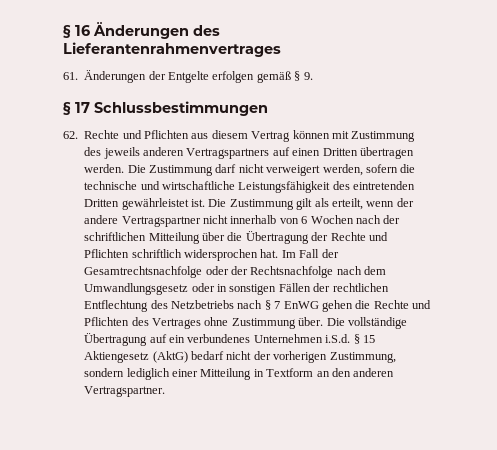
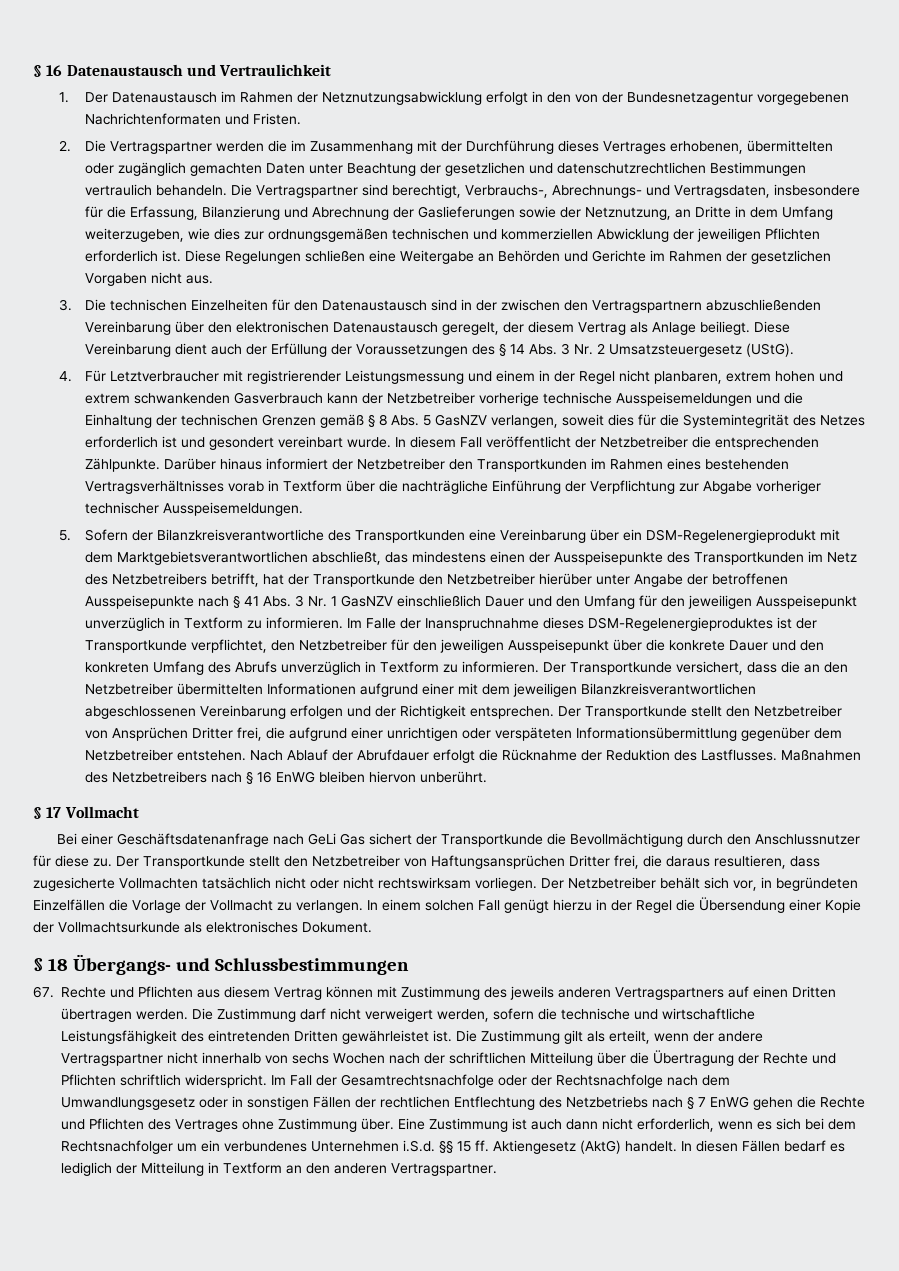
- § 16 Änderungen des Lieferantenrahmenvertrages
- 61. Änderungen der Entgelte erfolgen gemäß § 9.
- § 17 Schlussbestimmungen
+ § 16 Datenaustausch und Vertraulichkeit
+ 1. Der Datenaustausch im Rahmen der Netznutzungsabwicklung erfolgt in den von der Bundesnetzagentur vorgegebenen Nachrichtenformaten und Fristen.
+ 2. Die Vertragspartner werden die im Zusammenhang mit der Durchführung dieses Vertrages erhobenen, übermittelten oder zugänglich gemachten Daten unter Beachtung der gesetzlichen und datenschutzrechtlichen Bestimmungen vertraulich behandeln. Die Vertragspartner sind berechtigt, Verbrauchs-, Abrechnungs- und Vertragsdaten, insbesondere für die Erfassung, Bilanzierung und Abrechnung der Gaslieferungen sowie der Netznutzung, an Dritte in dem Umfang weiterzugeben, wie dies zur ordnungsgemäßen technischen und kommerziellen Abwicklung der jeweiligen Pflichten erforderlich ist. Diese Regelungen schließen eine Weitergabe an Behörden und Gerichte im Rahmen der gesetzlichen Vorgaben nicht aus.
+ 3. Die technischen Einzelheiten für den Datenaustausch sind in der zwischen den Vertragspartnern abzuschließenden Vereinbarung über den elektronischen Datenaustausch geregelt, der diesem Vertrag als Anlage beiliegt. Diese Vereinbarung dient auch der Erfüllung der Voraussetzungen des § 14 Abs. 3 Nr. 2 Umsatzsteuergesetz (UStG).
+ 4. Für Letztverbraucher mit registrierender Leistungsmessung und einem in der Regel nicht planbaren, extrem hohen und extrem schwankenden Gasverbrauch kann der Netzbetreiber vorherige technische Ausspeisemeldungen und die Einhaltung der technischen Grenzen gemäß § 8 Abs. 5 GasNZV verlangen, soweit dies für die Systemintegrität des Netzes erforderlich ist und gesondert vereinbart wurde. In diesem Fall veröffentlicht der Netzbetreiber die entsprechenden Zählpunkte. Darüber hinaus informiert der Netzbetreiber den Transportkunden im Rahmen eines bestehenden Vertragsverhältnisses vorab in Textform über die nachträgliche Einführung der Verpflichtung zur Abgabe vorheriger technischer Ausspeisemeldungen.
+ 5. Sofern der Bilanzkreisverantwortliche des Transportkunden eine Vereinbarung über ein DSM-Regelenergieprodukt mit dem Marktgebietsverantwortlichen abschließt, das mindestens einen der Ausspeisepunkte des Transportkunden im Netz des Netzbetreibers betrifft, hat der Transportkunde den Netzbetreiber hierüber unter Angabe der betroffenen Ausspeisepunkte nach § 41 Abs. 3 Nr. 1 GasNZV einschließlich Dauer und den Umfang für den jeweiligen Ausspeisepunkt unverzüglich in Textform zu informieren. Im Falle der Inanspruchnahme dieses DSM-Regelenergieproduktes ist der Transportkunde verpflichtet, den Netzbetreiber für den jeweiligen Ausspeisepunkt über die konkrete Dauer und den konkreten Umfang des Abrufs unverzüglich in Textform zu informieren. Der Transportkunde versichert, dass die an den Netzbetreiber übermittelten Informationen aufgrund einer mit dem jeweiligen Bilanzkreisverantwortlichen abgeschlossenen Vereinbarung erfolgen und der Richtigkeit entsprechen. Der Transportkunde stellt den Netzbetreiber von Ansprüchen Dritter frei, die aufgrund einer unrichtigen oder verspäteten Informationsübermittlung gegenüber dem Netzbetreiber entstehen. Nach Ablauf der Abrufdauer erfolgt die Rücknahme der Reduktion des Lastflusses. Maßnahmen des Netzbetreibers nach § 16 EnWG bleiben hiervon unberührt.
+ § 17 Vollmacht
+ Bei einer Geschäftsdatenanfrage nach GeLi Gas sichert der Transportkunde die Bevollmächtigung durch den Anschlussnutzer für diese zu. Der Transportkunde stellt den Netzbetreiber von Haftungsansprüchen Dritter frei, die daraus resultieren, dass zugesicherte Vollmachten tatsächlich nicht oder nicht rechtswirksam vorliegen. Der Netzbetreiber behält sich vor, in begründeten Einzelfällen die Vorlage der Vollmacht zu verlangen. In einem solchen Fall genügt hierzu in der Regel die Übersendung einer Kopie der Vollmachtsurkunde als elektronisches Dokument.
+ § 18 Übergangs- und Schlussbestimmungen
- 62. Rechte und Pflichten aus diesem Vertrag können mit Zustimmung des jeweils anderen Vertragspartners auf einen Dritten übertragen werden.
+ 67. Rechte und Pflichten aus diesem Vertrag können mit Zustimmung des jeweils anderen Vertragspartners auf einen Dritten übertragen werden.
- Die Zustimmung gilt als erteilt, wenn der andere Vertragspartner nicht innerhalb von 6 Wochen nach der schriftlichen Mitteilung über die Übertragung der Rechte und Pflichten schriftlich widersprochen hat.
+ Die Zustimmung gilt als erteilt, wenn der andere Vertragspartner nicht innerhalb von sechs Wochen nach der schriftlichen Mitteilung über die Übertragung der Rechte und Pflichten schriftlich widerspricht.
- Die vollständige Übertragung auf ein verbundenes Unternehmen i.S.d. § 15 Aktiengesetz (AktG) bedarf nicht der vorherigen Zustimmung, sondern lediglich einer Mitteilung in Textform an den anderen Vertragspartner.
+ Eine Zustimmung ist auch dann nicht erforderlich, wenn es sich bei dem Rechtsnachfolger um ein verbundenes Unternehmen i.S.d. §§ 15 ff. Aktiengesetz (AktG) handelt. In diesen Fällen bedarf es lediglich der Mitteilung in Textform an den anderen Vertragspartner.

